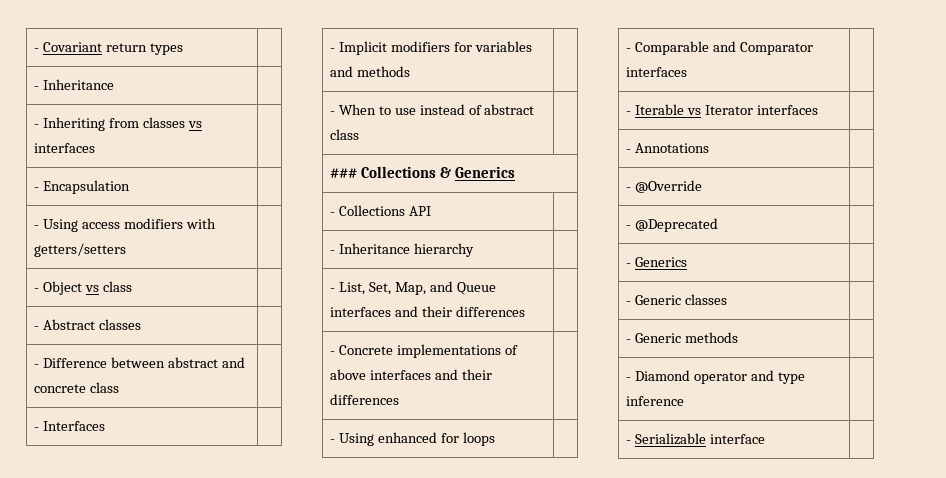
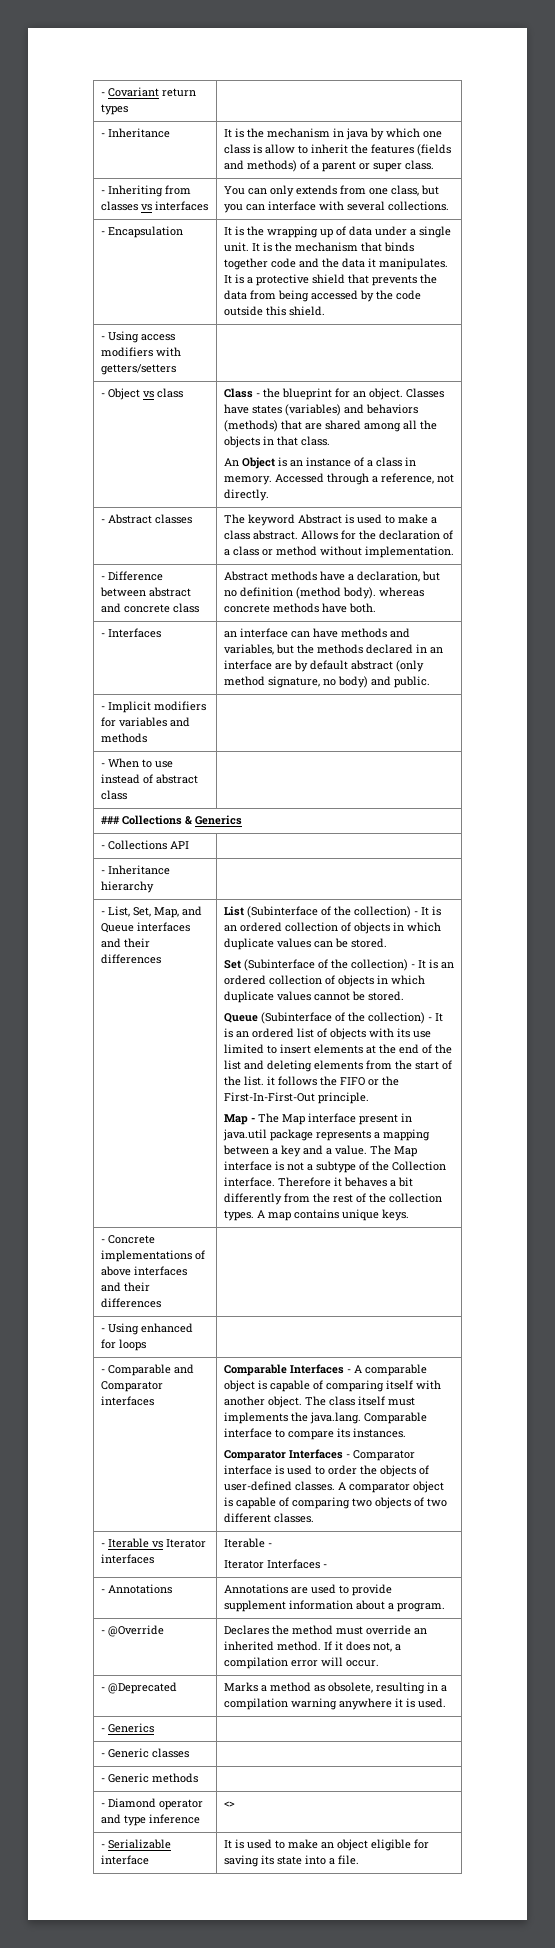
- - Inheritance |
+ - Inheritance | It is the mechanism in java by which one class is allow to inherit the features (fields and methods) of a parent or super class.
- - Inheriting from classes vs interfaces |
- - Encapsulation |
+ - Inheriting from classes vs interfaces | You can only extends from one class, but you can interface with several collections.
+ - Encapsulation | It is the wrapping up of data under a single unit. It is the mechanism that binds together code and the data it manipulates. It is a protective shield that prevents the data from being accessed by the code outside this shield.
- - Abstract classes |
+ Class - the blueprint for an object. Classes have states (variables) and behaviors (methods) that are shared among all the objects in that class.
+ An Object is an instance of a class in memory. Accessed through a reference, not directly.
+ - Abstract classes | The keyword Abstract is used to make a class abstract. Allows for the declaration of a class or method without implementation.
- - Difference between abstract and concrete class |
- - Interfaces |
+ - Difference between abstract and concrete class | Abstract methods have a declaration, but no definition (method body). whereas concrete methods have both.
+ - Interfaces | an interface can have methods and variables, but the methods declared in an interface are by default abstract (only method signature, no body) and public.
+ List (Subinterface of the collection) - It is an ordered collection of objects in which duplicate values can be stored.
+ Set (Subinterface of the collection) - It is an ordered collection of objects in which duplicate values cannot be stored.
+ Queue (Subinterface of the collection) - It is an ordered list of objects with its use limited to insert elements at the end of the list and deleting elements from the start of the list. it follows the FIFO or the First-In-First-Out principle.
+ Map - The Map interface present in java.util package represents a mapping between a key and a value. The Map interface is not a subtype of the Collection interface. Therefore it behaves a bit differently from the rest of the collection types. A map contains unique keys.
+ Comparable Interfaces - A comparable object is capable of comparing itself with another object. The class itself must implements the java.lang. Comparable interface to compare its instances.
+ Comparator Interfaces - Comparator interface is used to order the objects of user-defined classes. A comparator object is capable of comparing two objects of two different classes.
- - Iterable vs Iterator interfaces |
- - Annotations |
- - @Override |
- - @Deprecated |
+ - Iterable vs Iterator interfaces | Iterable -
+ Iterator Interfaces -
+ - Annotations | Annotations are used to provide supplement information about a program.
+ - @Override | Declares the method must override an inherited method. If it does not, a compilation error will occur.
+ - @Deprecated | Marks a method as obsolete, resulting in a compilation warning anywhere it is used.
- - Diamond operator and type inference |
+ - Diamond operator and type inference | <>
- - Serializable interface |
+ - Serializable interface | It is used to make an object eligible for saving its state into a file.

